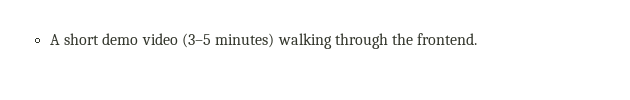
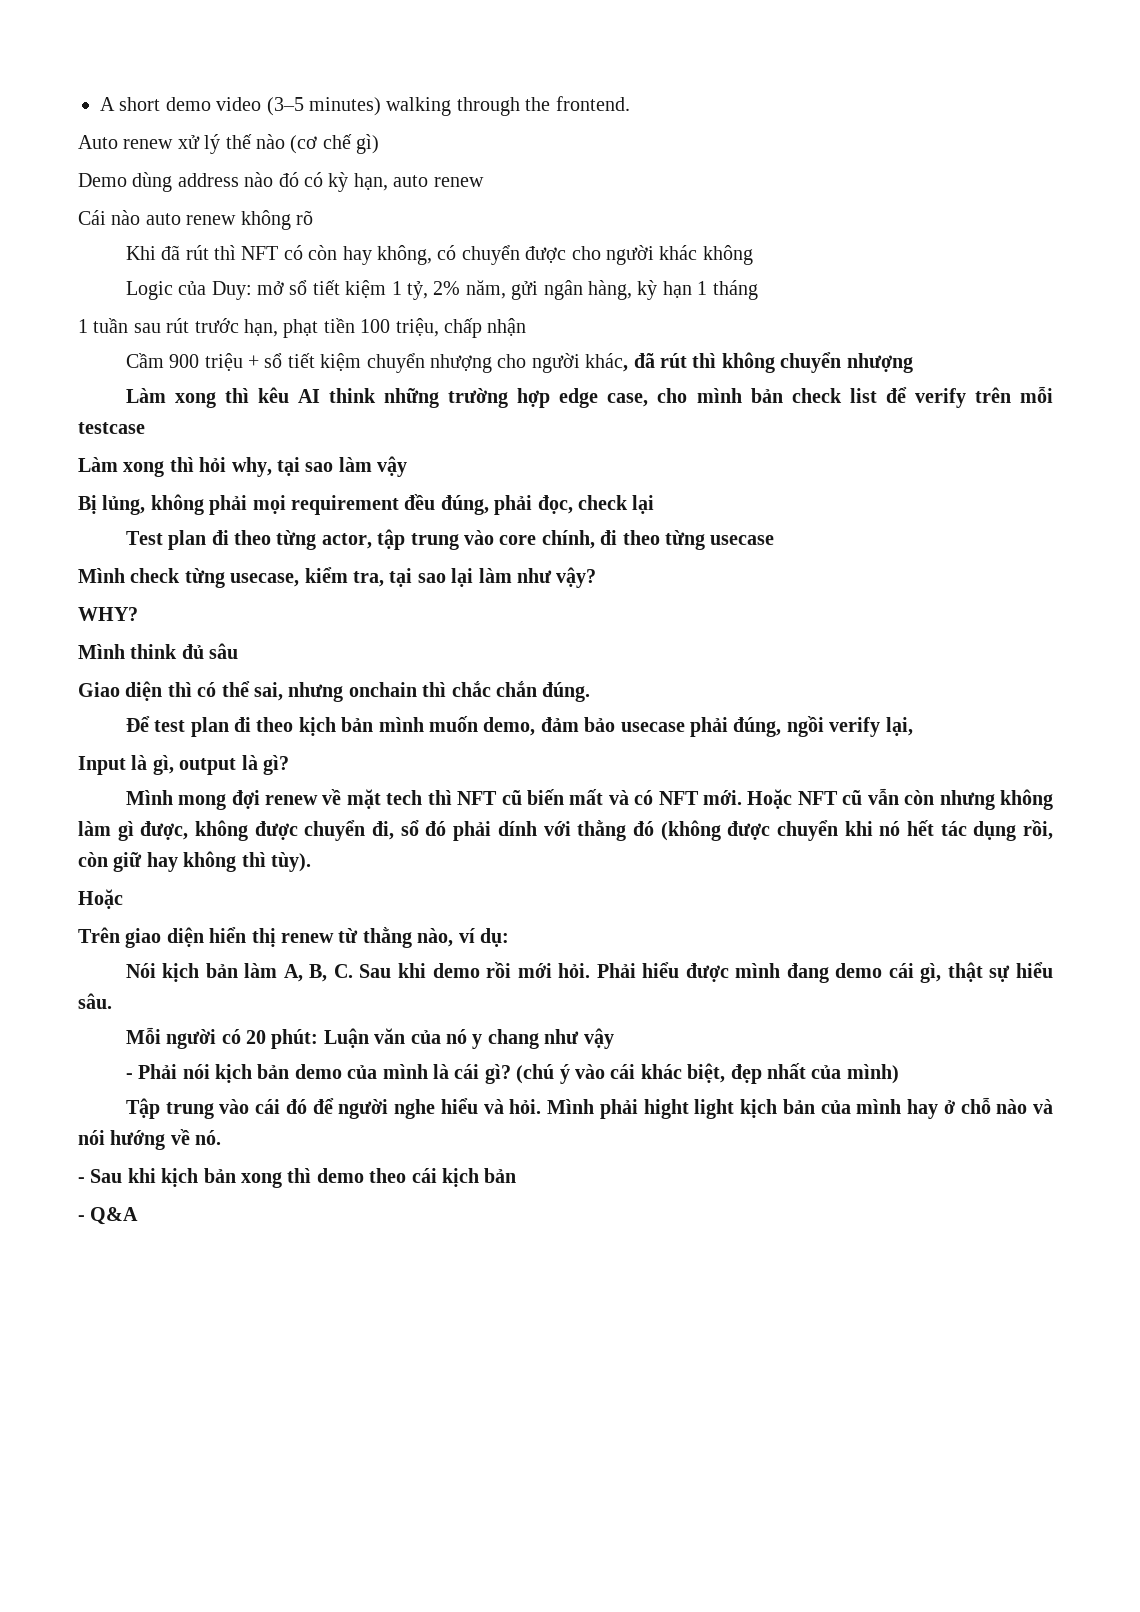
+ Auto renew xử lý thế nào (cơ chế gì)
+ Demo dùng address nào đó có kỳ hạn, auto renew
+ Cái nào auto renew không rõ
+ Khi đã rút thì NFT có còn hay không, có chuyển được cho người khác không
+ Logic của Duy: mở sổ tiết kiệm 1 tỷ, 2% năm, gửi ngân hàng, kỳ hạn 1 tháng
+ 1 tuần sau rút trước hạn, phạt tiền 100 triệu, chấp nhận
+ Cầm 900 triệu + sổ tiết kiệm chuyển nhượng cho người khác, đã rút thì không chuyển nhượng
+ Làm xong thì kêu AI think những trường hợp edge case, cho mình bản check list để verify trên mỗi testcase
+ Làm xong thì hỏi why, tại sao làm vậy
+ Bị lủng, không phải mọi requirement đều đúng, phải đọc, check lại
+ Test plan đi theo từng actor, tập trung vào core chính, đi theo từng usecase
+ Mình check từng usecase, kiểm tra, tại sao lại làm như vậy?
+ WHY?
+ Mình think đủ sâu
+ Giao diện thì có thể sai, nhưng onchain thì chắc chắn đúng.
+ Để test plan đi theo kịch bản mình muốn demo, đảm bảo usecase phải đúng, ngồi verify lại,
+ Input là gì, output là gì?
+ Mình mong đợi renew về mặt tech thì NFT cũ biến mất và có NFT mới. Hoặc NFT cũ vẫn còn nhưng không làm gì được, không được chuyển đi, sổ đó phải dính với thằng đó (không được chuyển khi nó hết tác dụng rồi, còn giữ hay không thì tùy).
+ Hoặc
+ Trên giao diện hiển thị renew từ thằng nào, ví dụ:
+ Nói kịch bản làm A, B, C. Sau khi demo rồi mới hỏi. Phải hiểu được mình đang demo cái gì, thật sự hiểu sâu.
+ Mỗi người có 20 phút: Luận văn của nó y chang như vậy
+ - Phải nói kịch bản demo của mình là cái gì? (chú ý vào cái khác biệt, đẹp nhất của mình)
+ Tập trung vào cái đó để người nghe hiểu và hỏi. Mình phải hight light kịch bản của mình hay ở chỗ nào và nói hướng về nó.
+ - Sau khi kịch bản xong thì demo theo cái kịch bản
+ - Q&A

